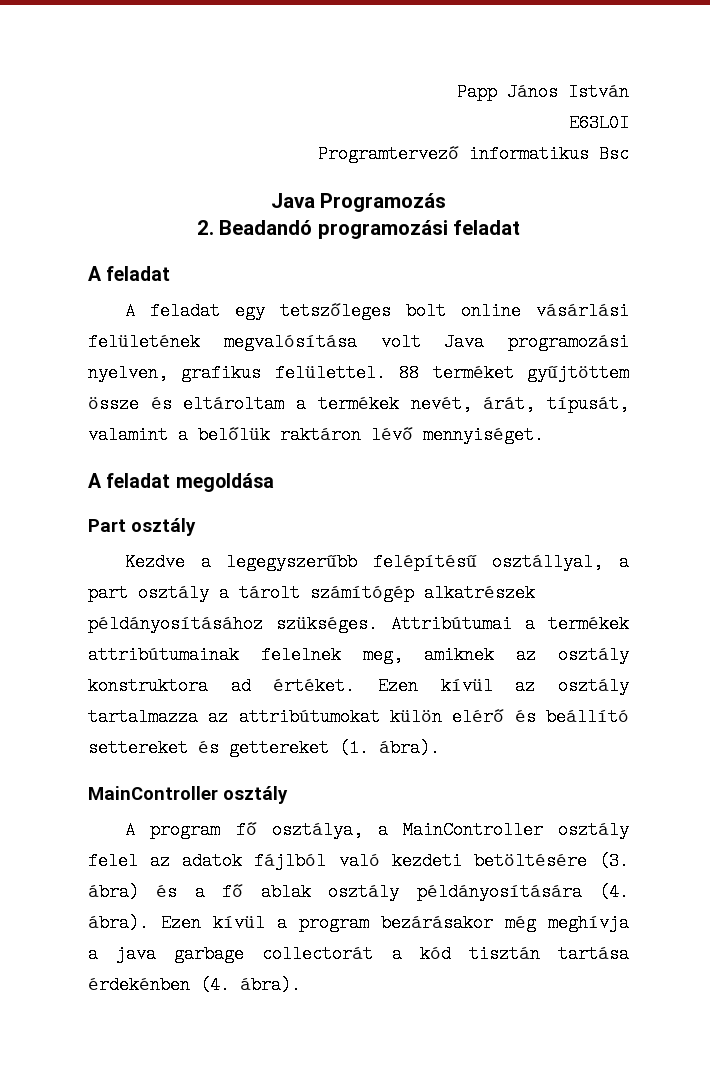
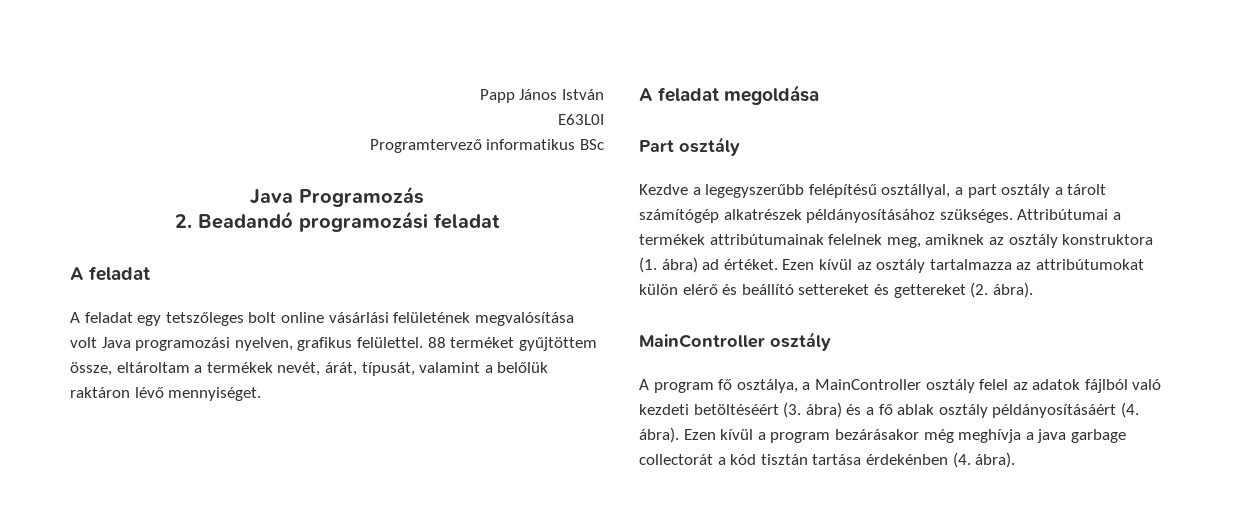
- Programtervező informatikus Bsc
+ Programtervező informatikus BSc
- 88 terméket gyűjtöttem össze és eltároltam a termékek nevét, árát, típusát, valamint a belőlük raktáron lévő mennyiséget.
+ 88 terméket gyűjtöttem össze, eltároltam a termékek nevét, árát, típusát, valamint a belőlük raktáron lévő mennyiséget.
- Attribútumai a termékek attribútumainak felelnek meg, amiknek az osztály konstruktora ad értéket.
+ Attribútumai a termékek attribútumainak felelnek meg, amiknek az osztály konstruktora (1. ábra) ad értéket.
- Ezen kívül az osztály tartalmazza az attribútumokat külön elérő és beállító settereket és gettereket (1. ábra).
+ Ezen kívül az osztály tartalmazza az attribútumokat külön elérő és beállító settereket és gettereket (2. ábra).
- A program fő osztálya, a MainController osztály felel az adatok fájlból való kezdeti betöltésére (3. ábra) és a fő ablak osztály példányosítására (4. ábra).
+ A program fő osztálya, a MainController osztály felel az adatok fájlból való kezdeti betöltéséért (3. ábra) és a fő ablak osztály példányosításáért (4. ábra).

